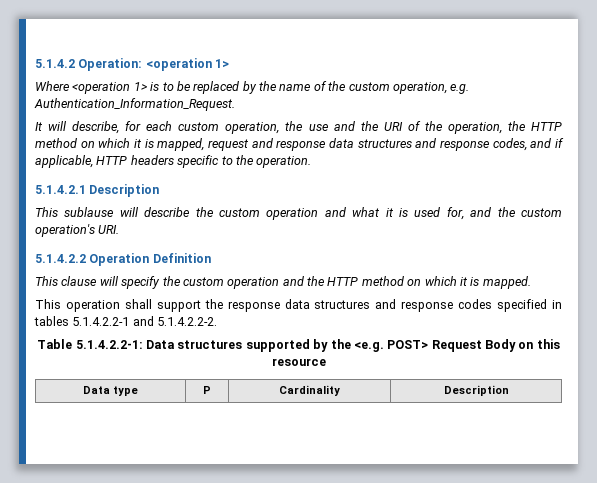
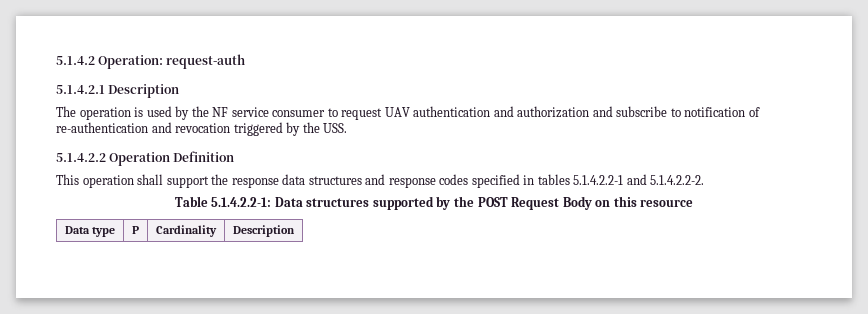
- 5.1.4.2 Operation: <operation 1>
- Where <operation 1> is to be replaced by the name of the custom operation, e.g. Authentication_Information_Request.
- It will describe, for each custom operation, the use and the URI of the operation, the HTTP method on which it is mapped, request and response data structures and response codes, and if applicable, HTTP headers specific to the operation.
+ 5.1.4.2 Operation: request-auth
  5.1.4.2.1 Description
- This sublause will describe the custom operation and what it is used for, and the custom operation's URI.
+ The operation is used by the NF service consumer to request UAV authentication and authorization and subscribe to notification of re-authentication and revocation triggered by the USS.
  5.1.4.2.2 Operation Definition
- This clause will specify the custom operation and the HTTP method on which it is mapped.
- Table 5.1.4.2.2-1: Data structures supported by the <e.g. POST> Request Body on this resource
+ Table 5.1.4.2.2-1: Data structures supported by the POST Request Body on this resource

